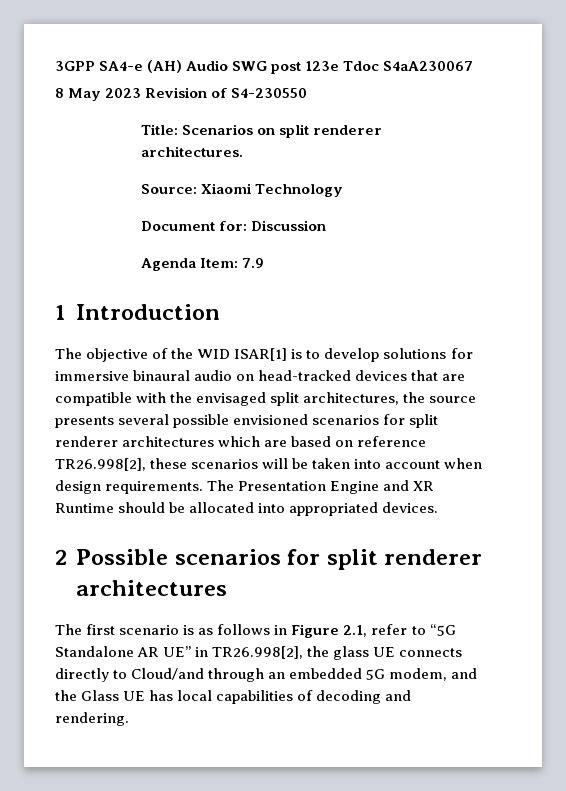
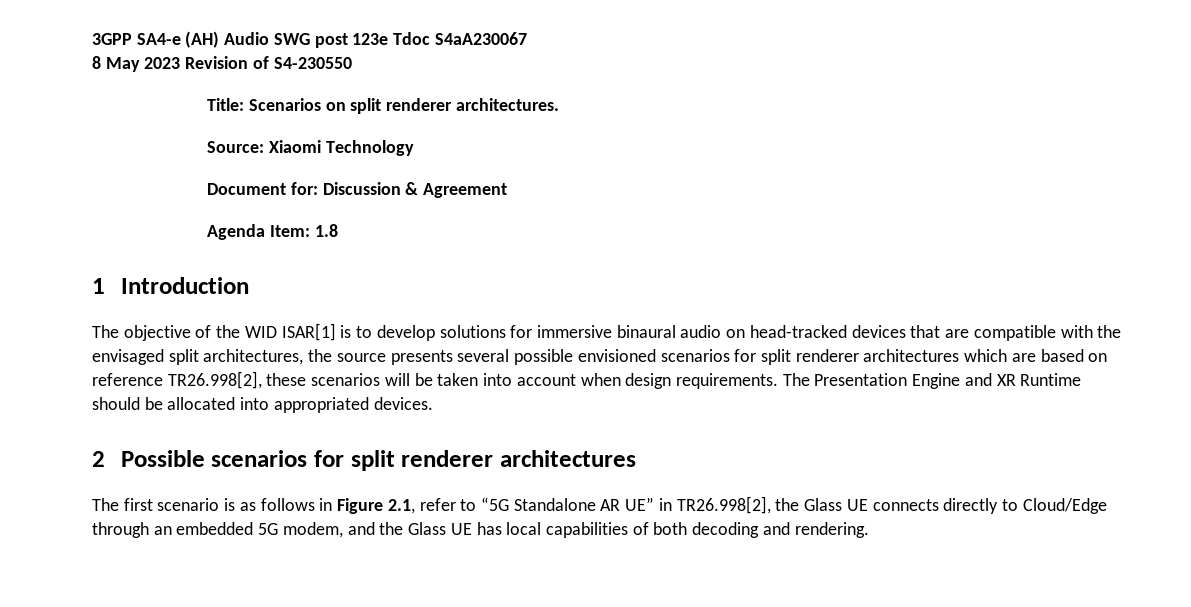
- Document for: Discussion
+ Document for: Discussion & Agreement
- Agenda Item: 7.9
+ Agenda Item: 1.8
- The first scenario is as follows in Figure 2.1, refer to “5G Standalone AR UE” in TR26.998[2], the glass UE connects directly to Cloud/and through an embedded 5G modem, and the Glass UE has local capabilities of decoding and rendering.
+ The first scenario is as follows in Figure 2.1, refer to “5G Standalone AR UE” in TR26.998[2], the Glass UE connects directly to Cloud/Edge through an embedded 5G modem, and the Glass UE has local capabilities of both decoding and rendering.

